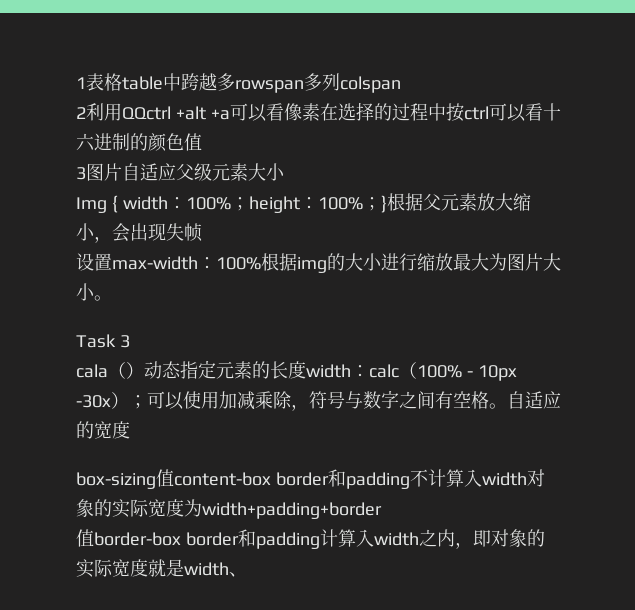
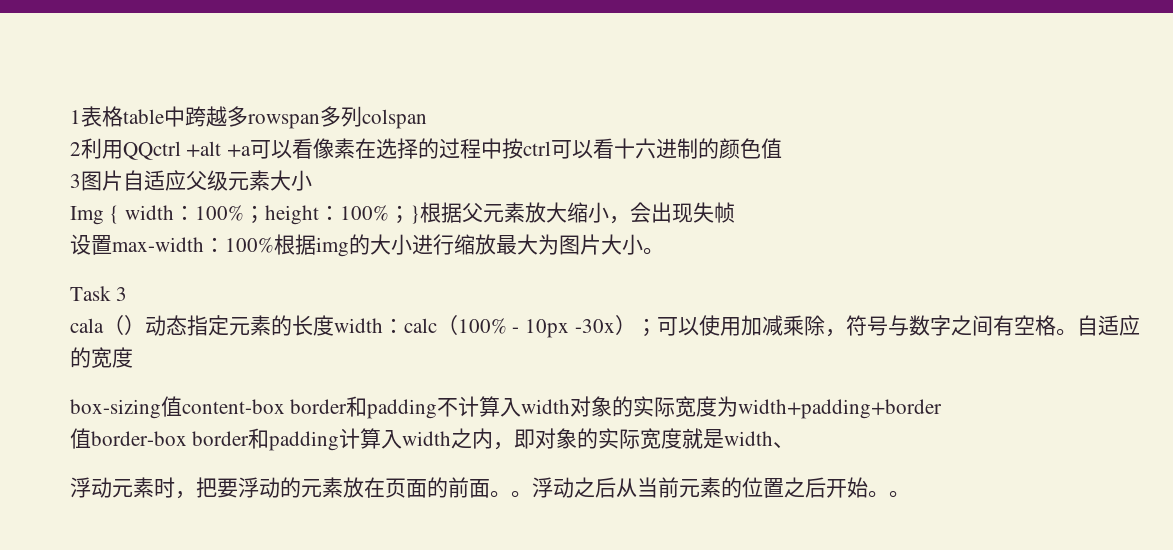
+ 浮动元素时，把要浮动的元素放在页面的前面。。浮动之后从当前元素的位置之后开始。。

